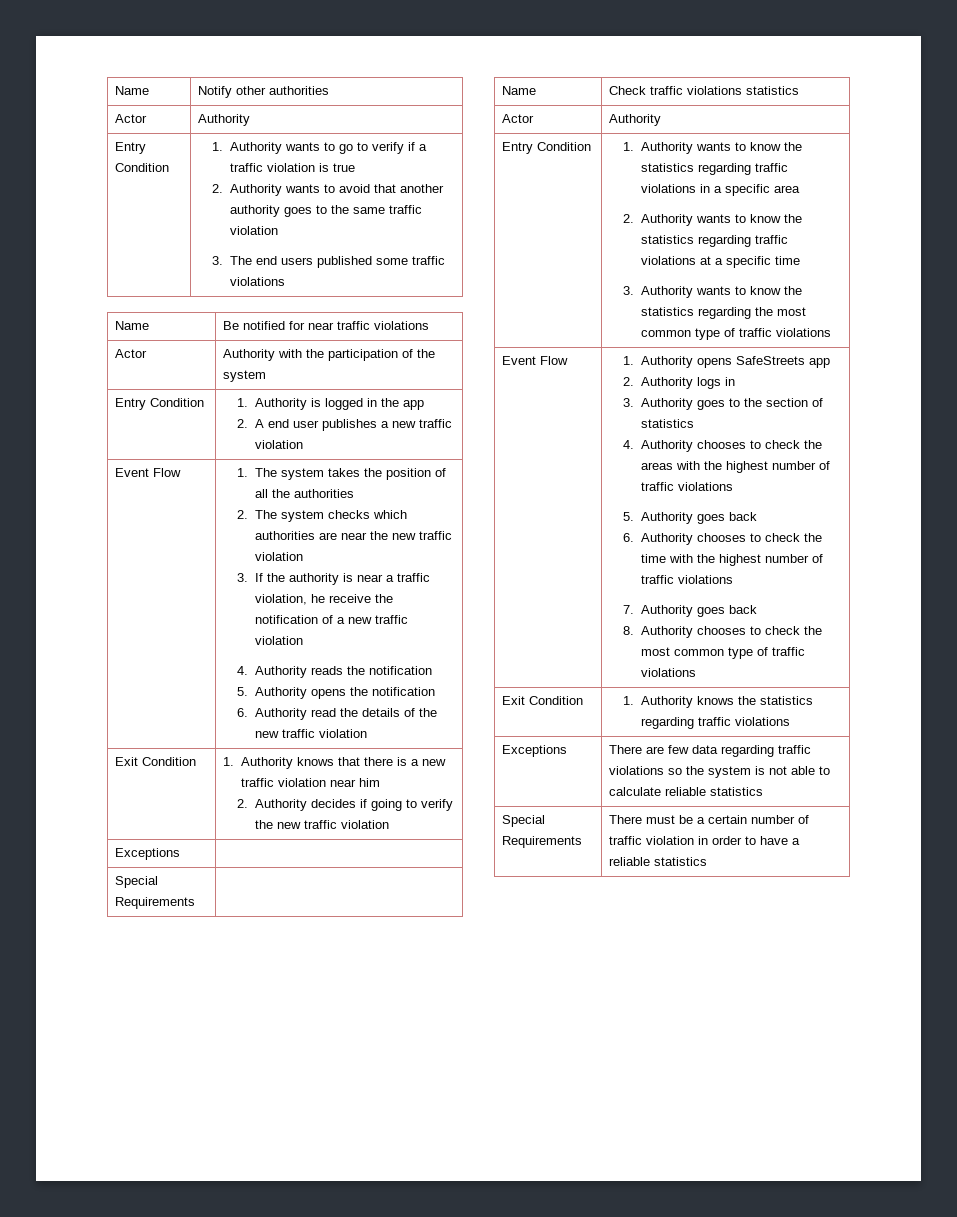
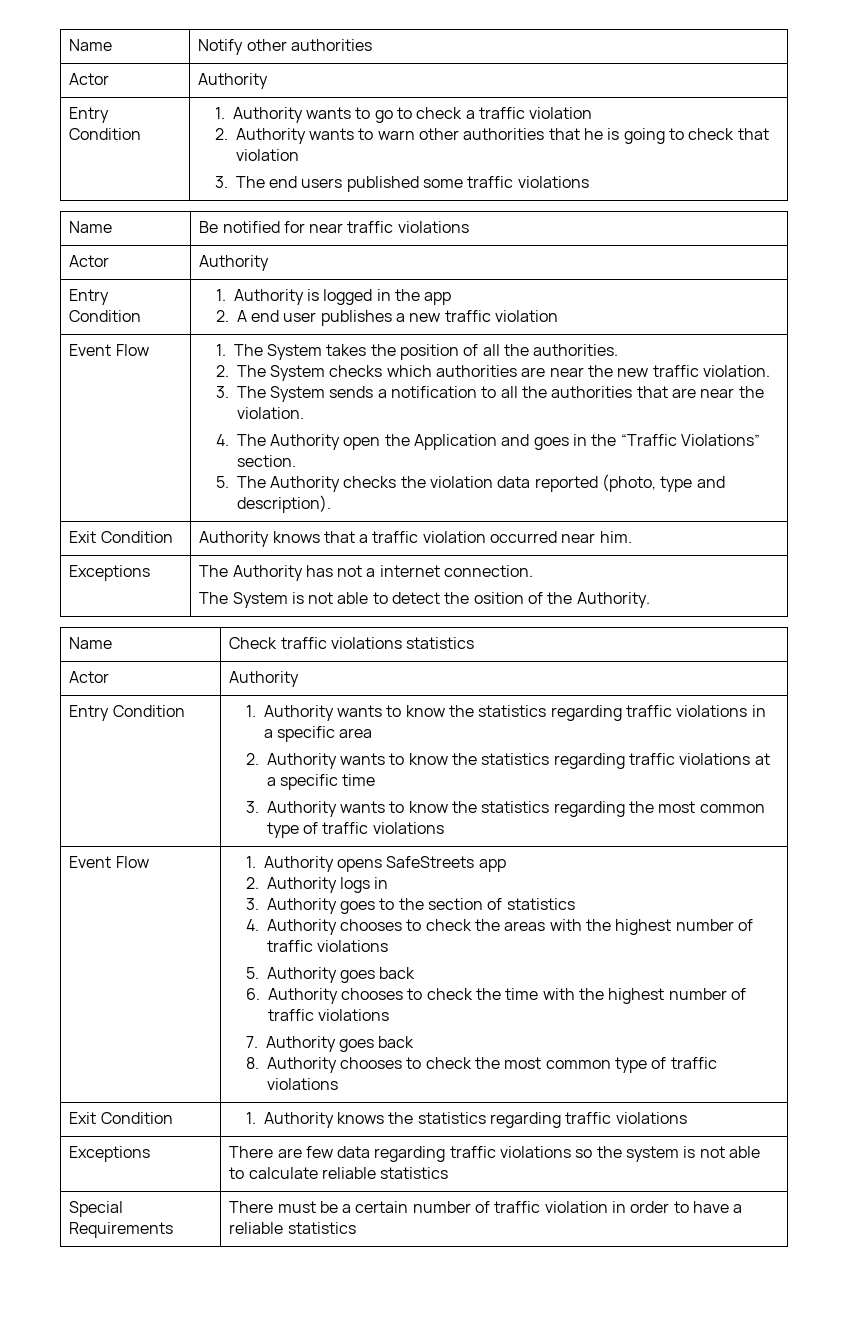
- Entry Condition | 1. Authority wants to go to verify if a traffic violation is true
- 2. Authority wants to avoid that another authority goes to the same traffic violation
+ Entry Condition | 1. Authority wants to go to check a traffic violation
+ 2. Authority wants to warn other authorities that he is going to check that violation
  Name | Be notified for near traffic violations
- Actor | Authority with the participation of the system
+ Actor | Authority
- 1. The system takes the position of all the authorities
+ 1. The System takes the position of all the authorities.
- 2. The system checks which authorities are near the new traffic violation
- 3. If the authority is near a traffic violation, he receive the notification of a new traffic violation
- 4. Authority reads the notification
- 5. Authority opens the notification
- 6. Authority read the details of the new traffic violation
- Exit Condition | 1. Authority knows that there is a new traffic violation near him
- 2. Authority decides if going to verify the new traffic violation
- Exceptions |
- Special Requirements |
+ 2. The System checks which authorities are near the new traffic violation.
+ 3. The System sends a notification to all the authorities that are near the violation.
+ 4. The Authority open the Application and goes in the “Traffic Violations” section.
+ 5. The Authority checks the violation data reported (photo, type and description).
+ Exit Condition | Authority knows that a traffic violation occurred near him.
+ Exceptions | The Authority has not a internet connection.
+ The System is not able to detect the osition of the Authority.

